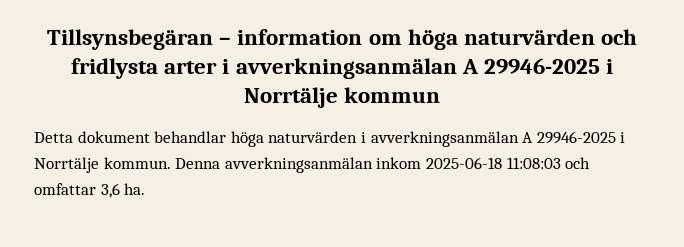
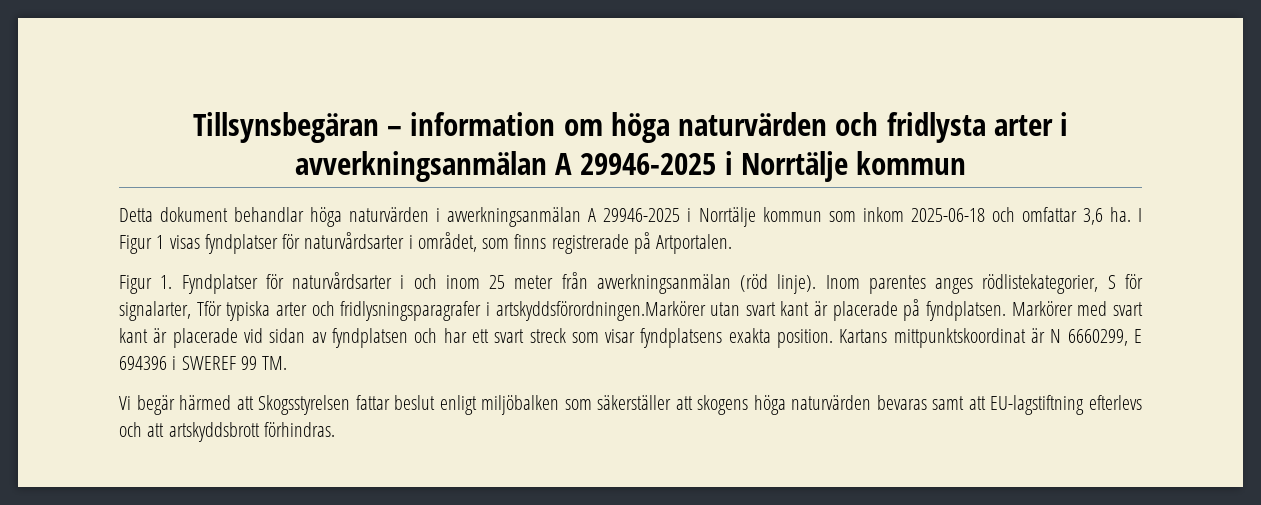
- Detta dokument behandlar höga naturvärden i avverkningsanmälan A 29946-2025 i Norrtälje kommun. Denna avverkningsanmälan inkom 2025-06-18 11:08:03 och omfattar 3,6 ha.
+ Detta dokument behandlar höga naturvärden i avverkningsanmälan A 29946-2025 i Norrtälje kommun som inkom 2025-06-18 och omfattar 3,6 ha.
+ I Figur 1 visas fyndplatser för naturvårdsarter i området, som finns registrerade på Artportalen.
+ Figur 1. Fyndplatser för naturvårdsarter i och inom 25 meter från avverkningsanmälan (röd linje). Inom parentes anges rödlistekategorier, S för signalarter, Tför typiska arter och fridlysningsparagrafer i artskyddsförordningen.Markörer utan svart kant är placerade på fyndplatsen. Markörer med svart kant är placerade vid sidan av fyndplatsen och har ett svart streck som visar fyndplatsens exakta position. Kartans mittpunktskoordinat är N 6660299, E 694396 i SWEREF 99 TM.
+ Vi begär härmed att Skogsstyrelsen fattar beslut enligt miljöbalken som säkerställer att skogens höga naturvärden bevaras samt att EU-lagstiftning efterlevs och att artskyddsbrott förhindras.

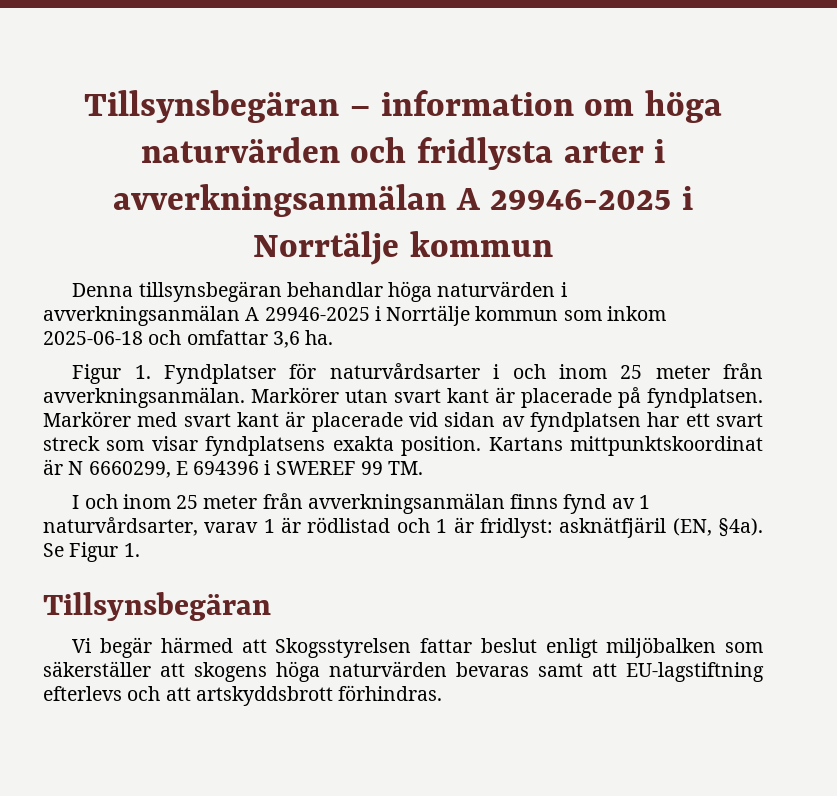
- Detta dokument behandlar höga naturvärden i avverkningsanmälan A 29946-2025 i Norrtälje kommun som inkom 2025-06-18 och omfattar 3,6 ha. I Figur 1 visas fyndplatser för naturvårdsarter i området, som finns registrerade på Artportalen.
+ Denna tillsynsbegäran behandlar höga naturvärden i avverkningsanmälan A 29946-2025 i Norrtälje kommun som inkom 2025-06-18 och omfattar 3,6 ha.
- Figur 1. Fyndplatser för naturvårdsarter i och inom 25 meter från avverkningsanmälan (röd linje). Inom parentes anges rödlistekategorier, S för signalarter, Tför typiska arter och fridlysningsparagrafer i artskyddsförordningen.Markörer utan svart kant är placerade på fyndplatsen.
+ Figur 1. Fyndplatser för naturvårdsarter i och inom 25 meter från avverkningsanmälan. Markörer utan svart kant är placerade på fyndplatsen.
- Markörer med svart kant är placerade vid sidan av fyndplatsen och har ett svart streck som visar fyndplatsens exakta position.
+ Markörer med svart kant är placerade vid sidan av fyndplatsen har ett svart streck som visar fyndplatsens exakta position.
+ I och inom 25 meter från avverkningsanmälan finns fynd av 1 naturvårdsarter, varav 1 är rödlistad och 1 är fridlyst: asknätfjäril (EN, §4a). Se Figur 1.
+ Tillsynsbegäran

